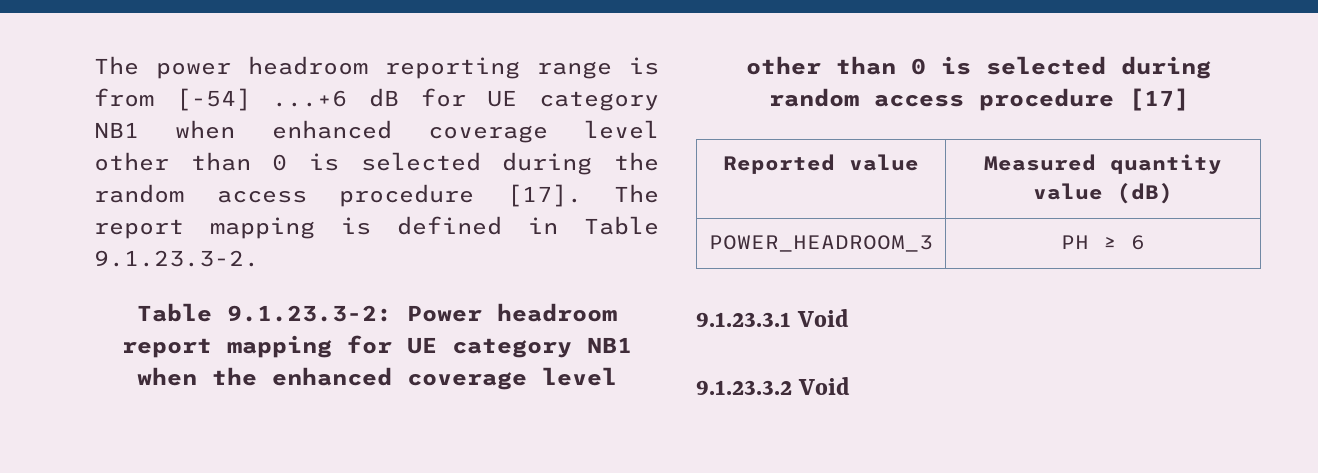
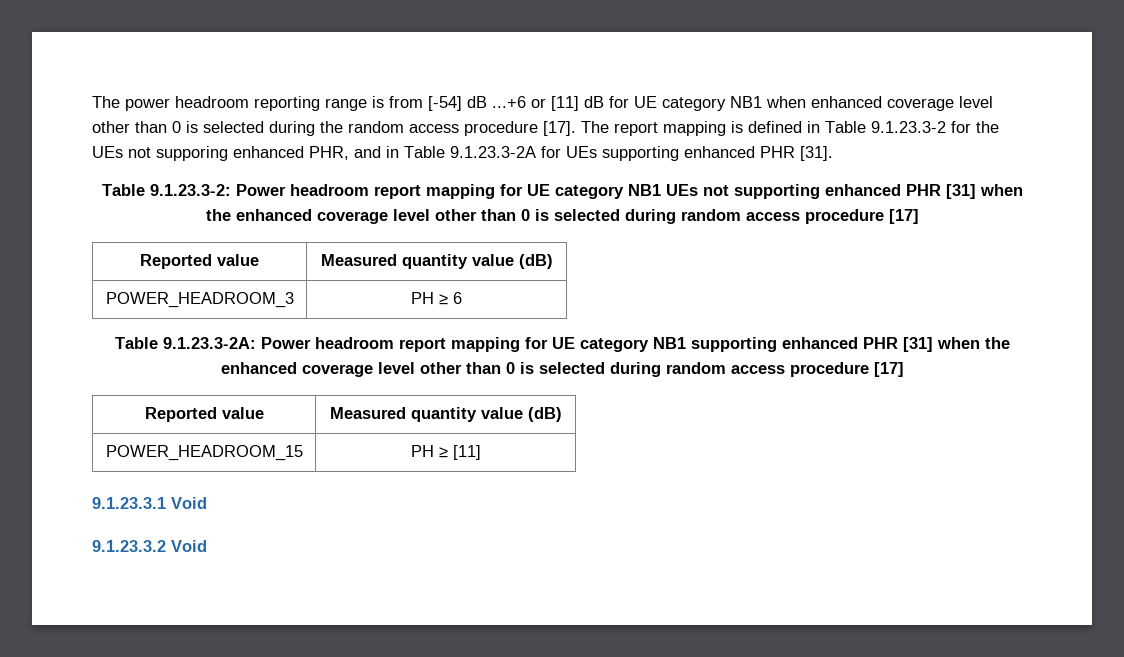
- The power headroom reporting range is from [-54] ...+6 dB for UE category NB1 when enhanced coverage level other than 0 is selected during the random access procedure [17].
+ The power headroom reporting range is from [-54] dB ...+6 or [11] dB for UE category NB1 when enhanced coverage level other than 0 is selected during the random access procedure [17].
- The report mapping is defined in Table 9.1.23.3-2.
+ The report mapping is defined in Table 9.1.23.3-2 for the UEs not supporing enhanced PHR, and in Table 9.1.23.3-2A for UEs supporting enhanced PHR [31].
- Table 9.1.23.3-2: Power headroom report mapping for UE category NB1 when the enhanced coverage level other than 0 is selected during random access procedure [17]
+ Table 9.1.23.3-2: Power headroom report mapping for UE category NB1 UEs not supporting enhanced PHR [31] when the enhanced coverage level other than 0 is selected during random access procedure [17]
+ Table 9.1.23.3-2A: Power headroom report mapping for UE category NB1 supporting enhanced PHR [31] when the enhanced coverage level other than 0 is selected during random access procedure [17]
+ Reported value | Measured quantity value (dB)
+ POWER_HEADROOM_15 | PH ≥ [11]

